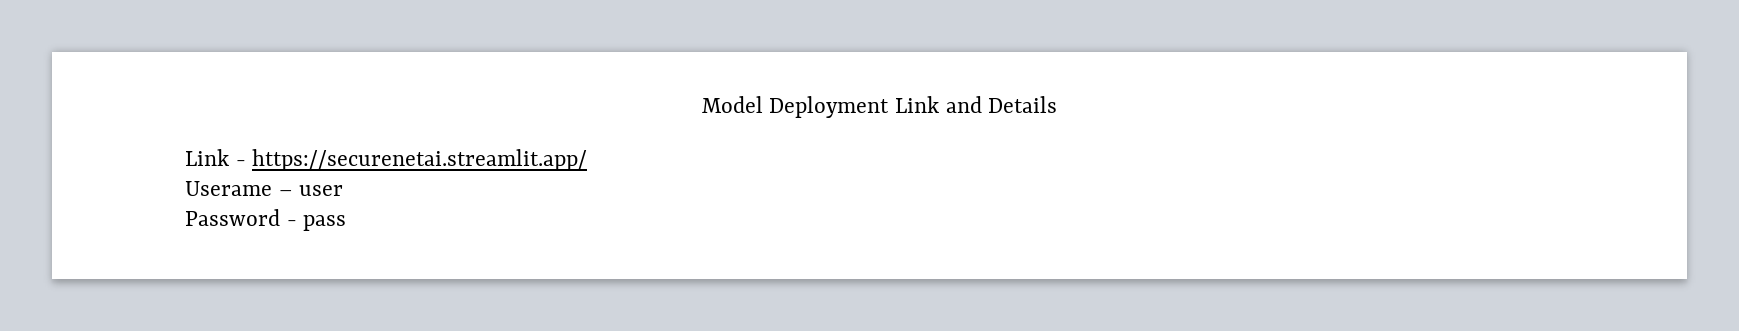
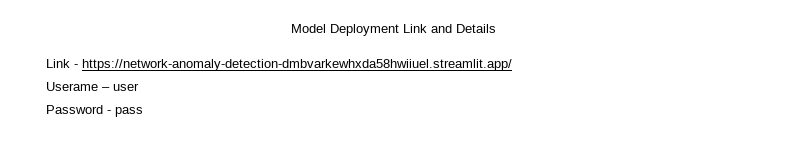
- Link - https://securenetai.streamlit.app/
+ Link - https://network-anomaly-detection-dmbvarkewhxda58hwiiuel.streamlit.app/

